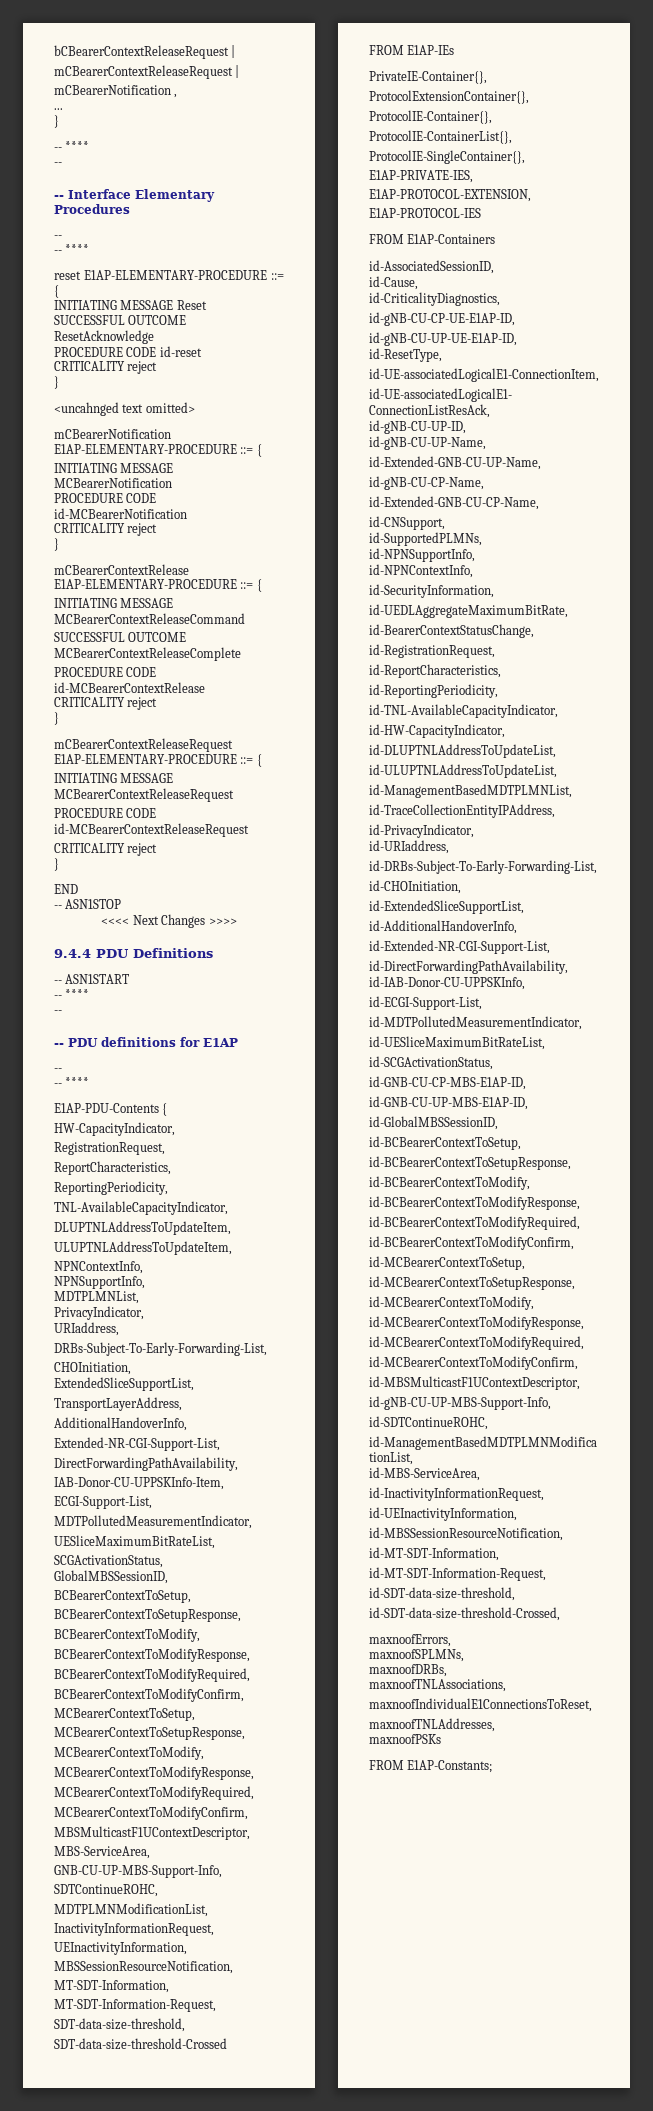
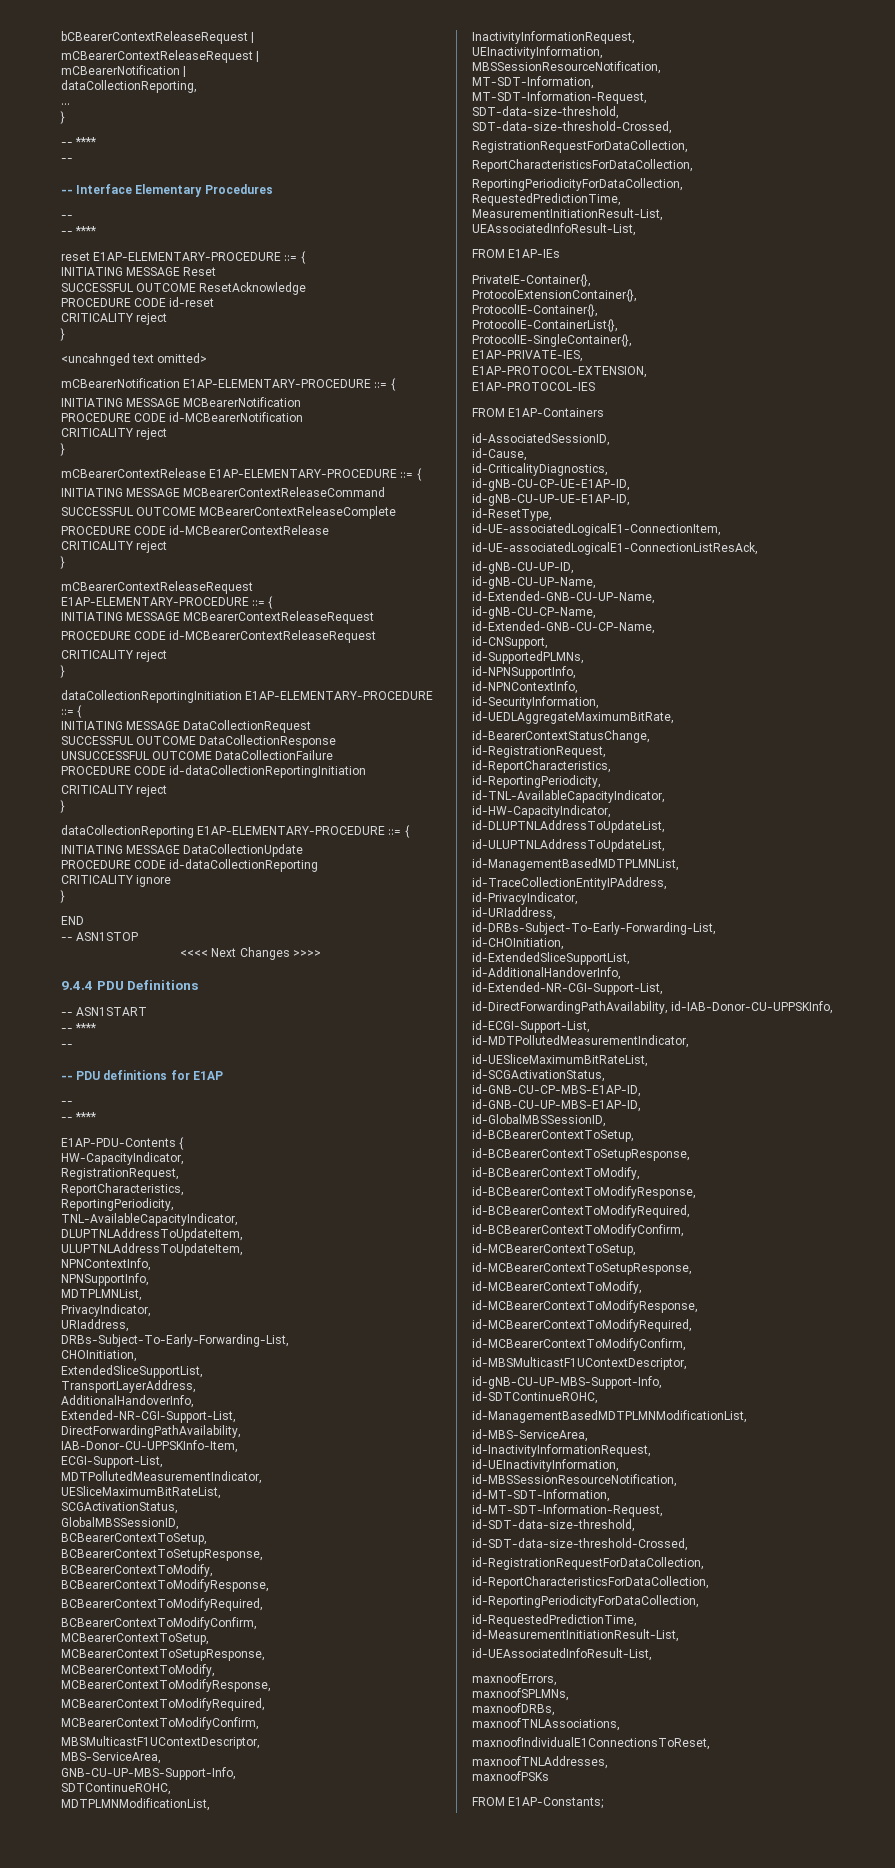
- mCBearerNotification ,
+ mCBearerNotification |
+ dataCollectionReporting,
+ dataCollectionReportingInitiation E1AP-ELEMENTARY-PROCEDURE ::= {
+ INITIATING MESSAGE DataCollectionRequest
+ SUCCESSFUL OUTCOME DataCollectionResponse
+ UNSUCCESSFUL OUTCOME DataCollectionFailure
+ PROCEDURE CODE id-dataCollectionReportingInitiation
+ CRITICALITY reject
+ }
+ dataCollectionReporting E1AP-ELEMENTARY-PROCEDURE ::= {
+ INITIATING MESSAGE DataCollectionUpdate
+ PROCEDURE CODE id-dataCollectionReporting
+ CRITICALITY ignore
+ }
- SDT-data-size-threshold-Crossed
+ SDT-data-size-threshold-Crossed,
+ RegistrationRequestForDataCollection,
+ ReportCharacteristicsForDataCollection,
+ ReportingPeriodicityForDataCollection,
+ RequestedPredictionTime,
+ MeasurementInitiationResult-List,
+ UEAssociatedInfoResult-List,
+ id-RegistrationRequestForDataCollection,
+ id-ReportCharacteristicsForDataCollection,
+ id-ReportingPeriodicityForDataCollection,
+ id-RequestedPredictionTime,
+ id-MeasurementInitiationResult-List,
+ id-UEAssociatedInfoResult-List,

